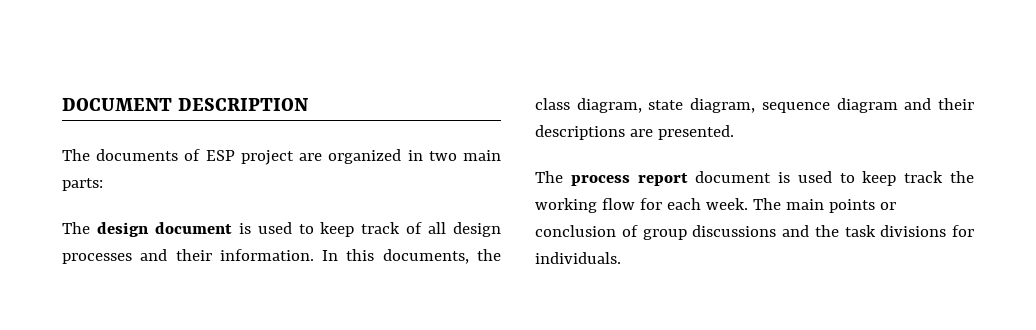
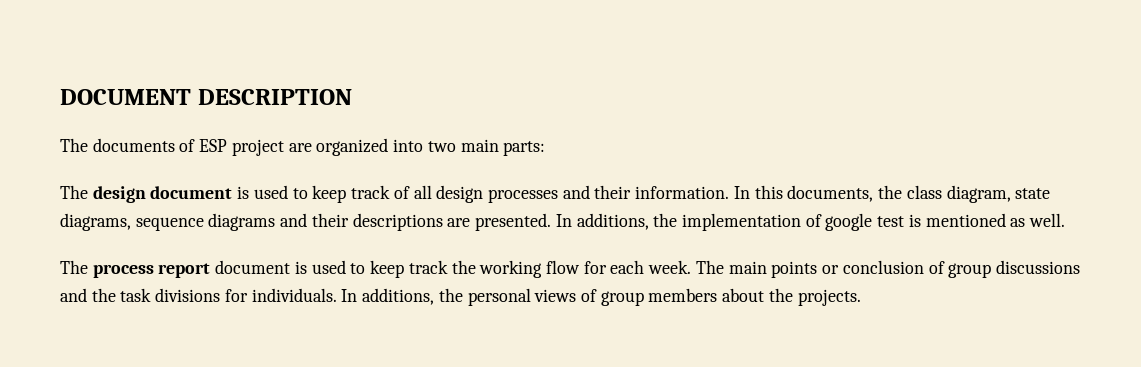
- The documents of ESP project are organized in two main parts:
+ The documents of ESP project are organized into two main parts:
- In this documents, the class diagram, state diagram, sequence diagram and their descriptions are presented.
+ In this documents, the class diagram, state diagrams, sequence diagrams and their descriptions are presented. In additions, the implementation of google test is mentioned as well.
+ In additions, the personal views of group members about the projects.

